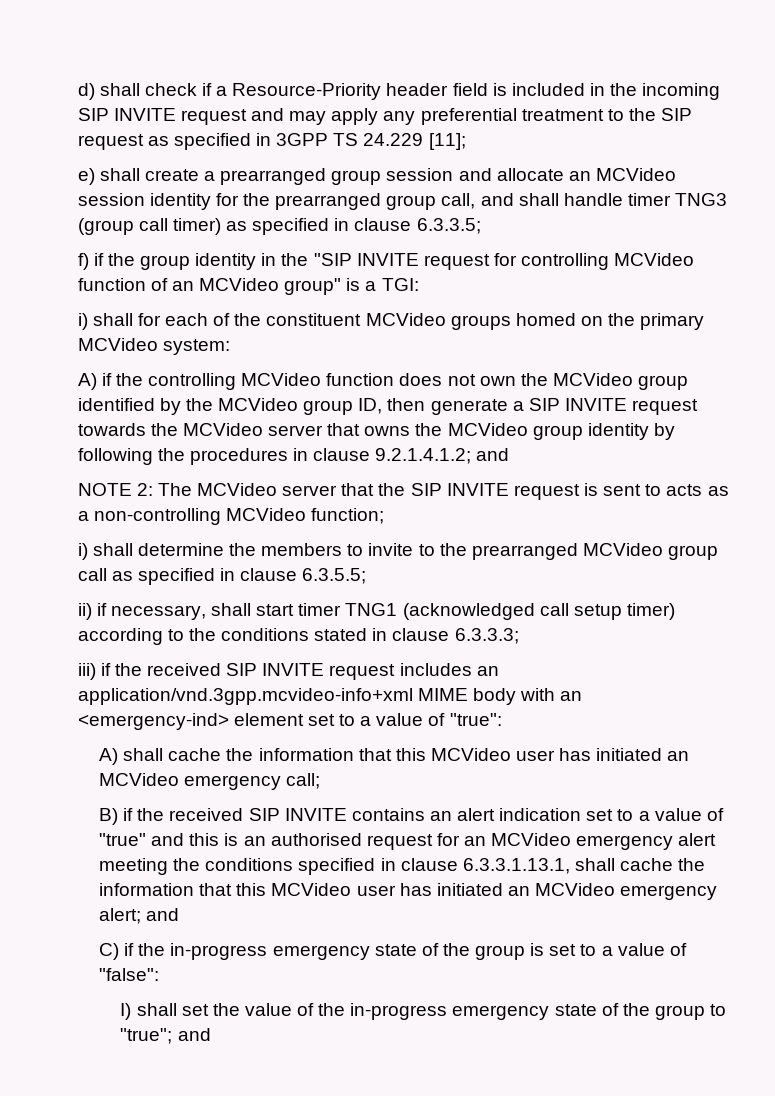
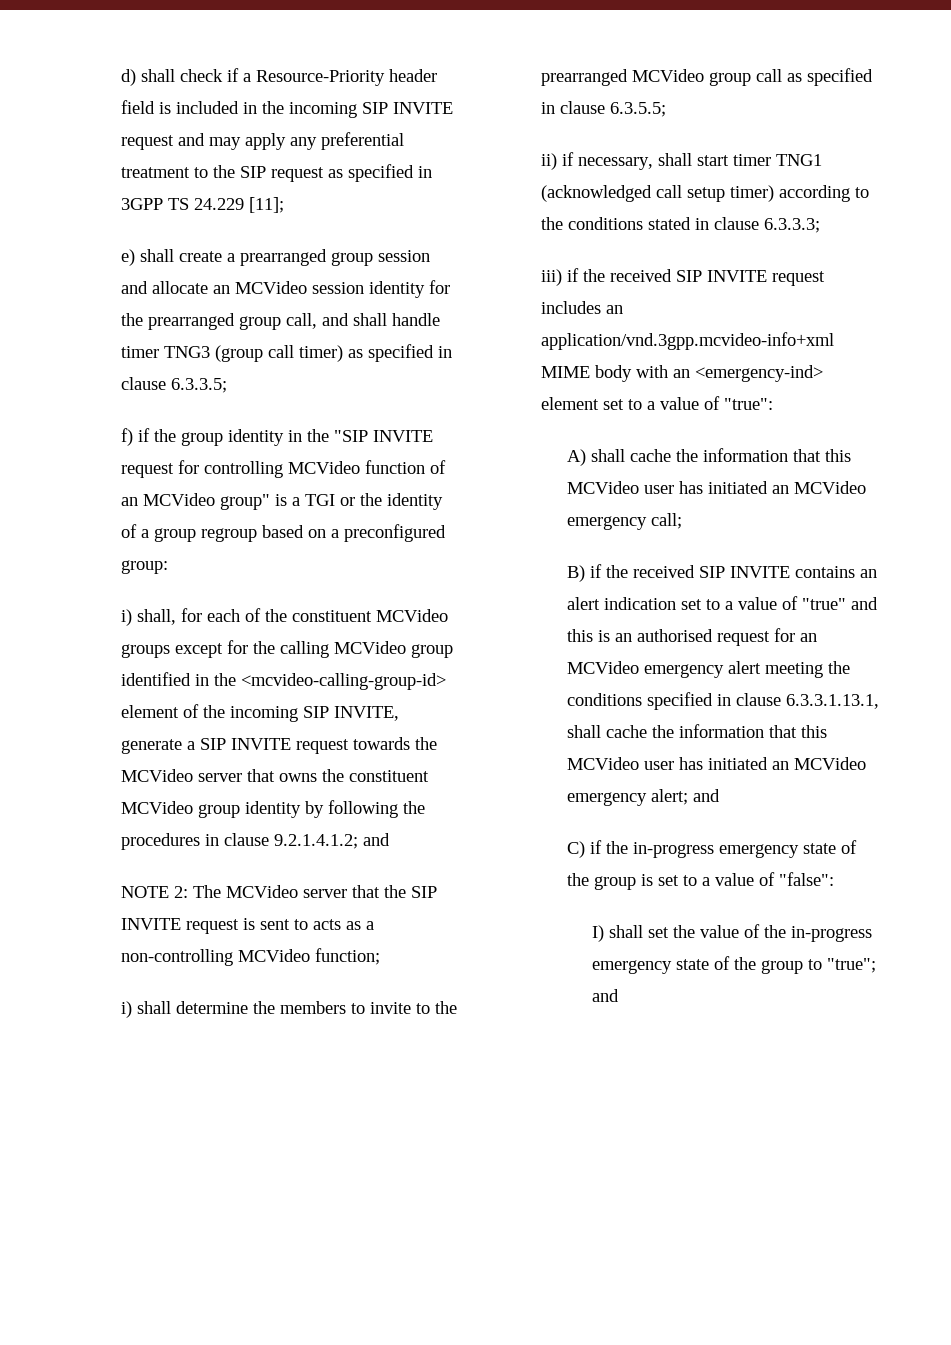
- f) if the group identity in the "SIP INVITE request for controlling MCVideo function of an MCVideo group" is a TGI:
- i) shall for each of the constituent MCVideo groups homed on the primary MCVideo system:
- A) if the controlling MCVideo function does not own the MCVideo group identified by the MCVideo group ID, then generate a SIP INVITE request towards the MCVideo server that owns the MCVideo group identity by following the procedures in clause 9.2.1.4.1.2; and
+ f) if the group identity in the "SIP INVITE request for controlling MCVideo function of an MCVideo group" is a TGI or the identity of a group regroup based on a preconfigured group:
+ i) shall, for each of the constituent MCVideo groups except for the calling MCVideo group identified in the <mcvideo-calling-group-id> element of the incoming SIP INVITE, generate a SIP INVITE request towards the MCVideo server that owns the constituent MCVideo group identity by following the procedures in clause 9.2.1.4.1.2; and

